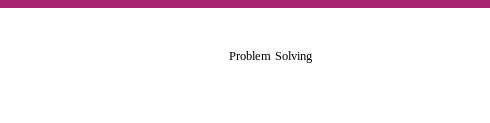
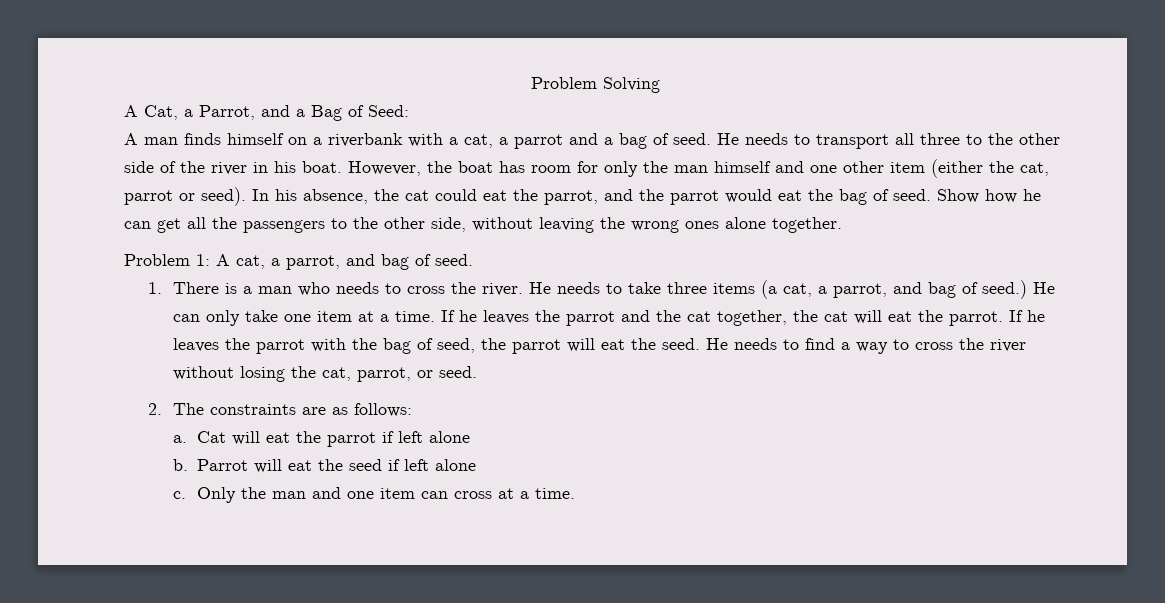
+ A Cat, a Parrot, and a Bag of Seed:
+ A man finds himself on a riverbank with a cat, a parrot and a bag of seed. He needs to transport all three to the other side of the river in his boat. However, the boat has room for only the man himself and one other item (either the cat, parrot or seed). In his absence, the cat could eat the parrot, and the parrot would eat the bag of seed. Show how he can get all the passengers to the other side, without leaving the wrong ones alone together.
+ Problem 1: A cat, a parrot, and bag of seed.
+ 1. There is a man who needs to cross the river. He needs to take three items (a cat, a parrot, and bag of seed.) He can only take one item at a time. If he leaves the parrot and the cat together, the cat will eat the parrot. If he leaves the parrot with the bag of seed, the parrot will eat the seed. He needs to find a way to cross the river without losing the cat, parrot, or seed.
+ 2. The constraints are as follows:
+ a. Cat will eat the parrot if left alone
+ b. Parrot will eat the seed if left alone
+ c. Only the man and one item can cross at a time.

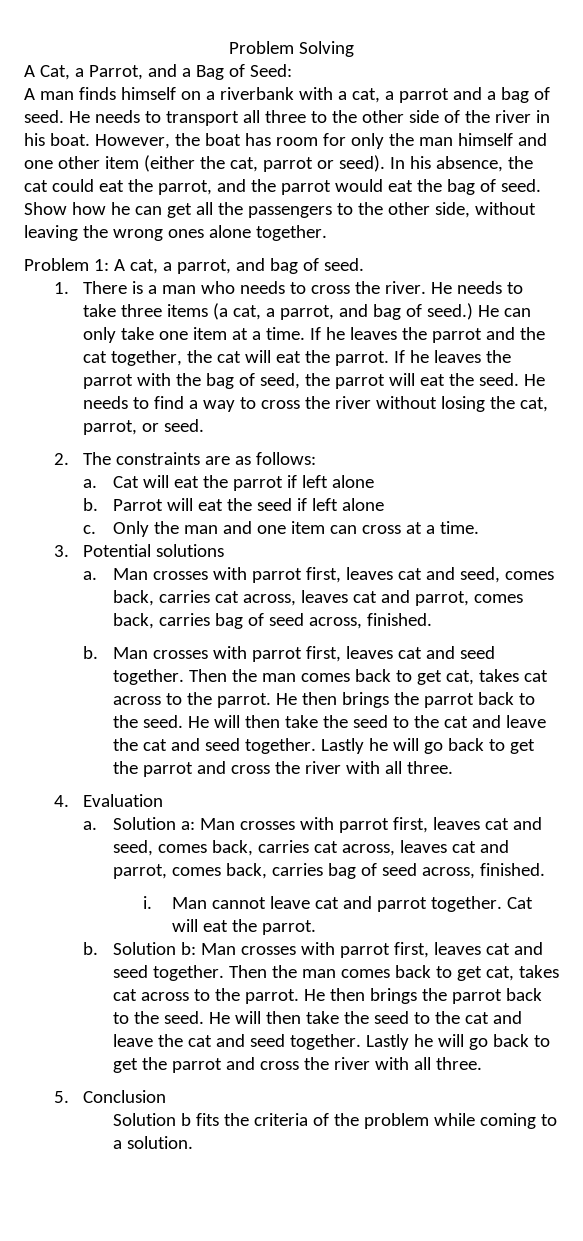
+ 3. Potential solutions
+ a. Man crosses with parrot first, leaves cat and seed, comes back, carries cat across, leaves cat and parrot, comes back, carries bag of seed across, finished.
+ b. Man crosses with parrot first, leaves cat and seed together. Then the man comes back to get cat, takes cat across to the parrot. He then brings the parrot back to the seed. He will then take the seed to the cat and leave the cat and seed together. Lastly he will go back to get the parrot and cross the river with all three.
+ 4. Evaluation
+ a. Solution a: Man crosses with parrot first, leaves cat and seed, comes back, carries cat across, leaves cat and parrot, comes back, carries bag of seed across, finished.
+ i. Man cannot leave cat and parrot together. Cat will eat the parrot.
+ b. Solution b: Man crosses with parrot first, leaves cat and seed together. Then the man comes back to get cat, takes cat across to the parrot. He then brings the parrot back to the seed. He will then take the seed to the cat and leave the cat and seed together. Lastly he will go back to get the parrot and cross the river with all three.
+ 5. Conclusion
+ Solution b fits the criteria of the problem while coming to a solution.

